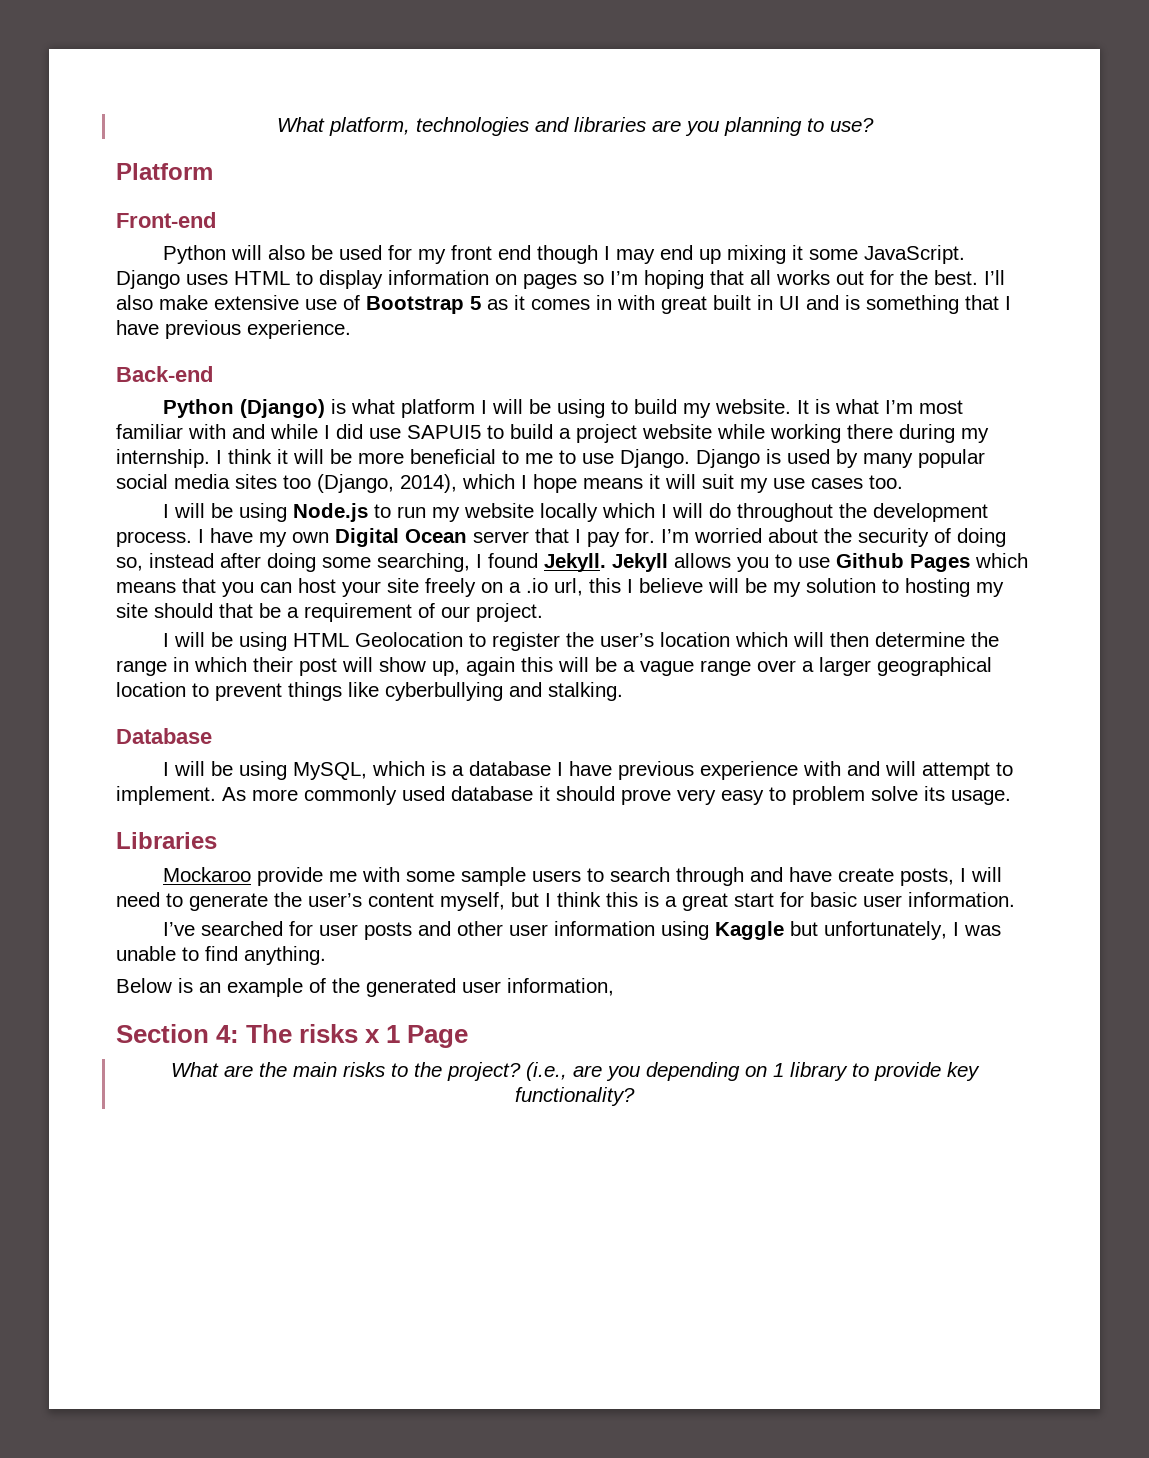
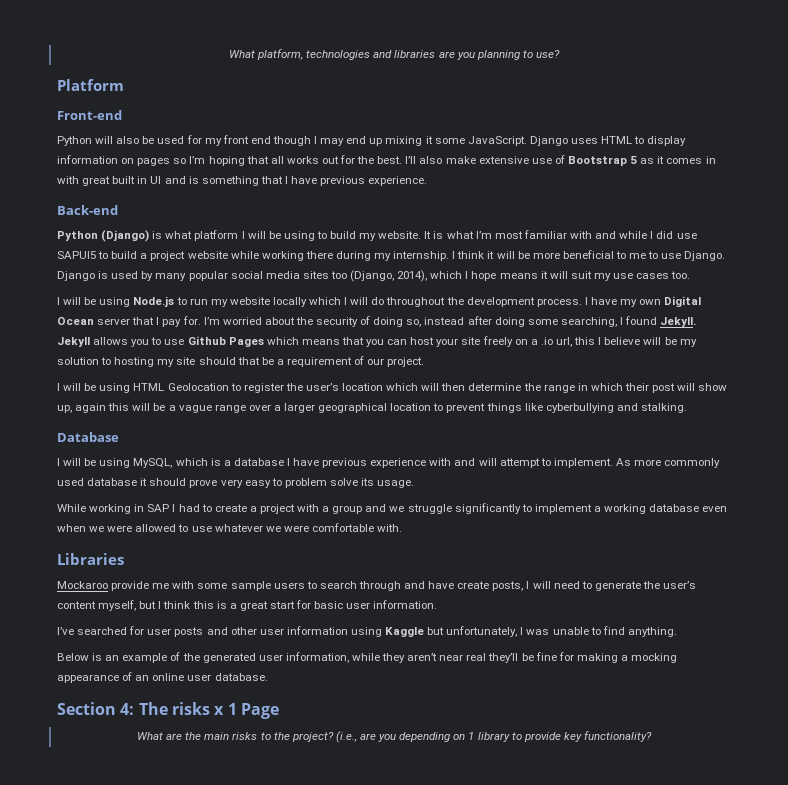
+ While working in SAP I had to create a project with a group and we struggle significantly to implement a working database even when we were allowed to use whatever we were comfortable with.
- Below is an example of the generated user information,
+ Below is an example of the generated user information, while they aren’t near real they’ll be fine for making a mocking appearance of an online user database.

